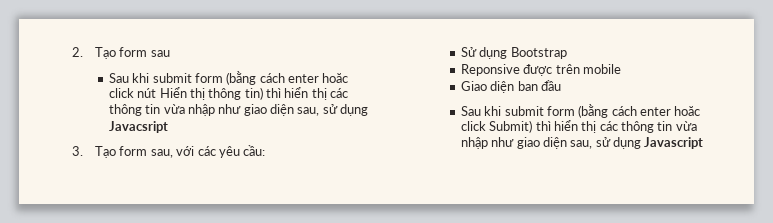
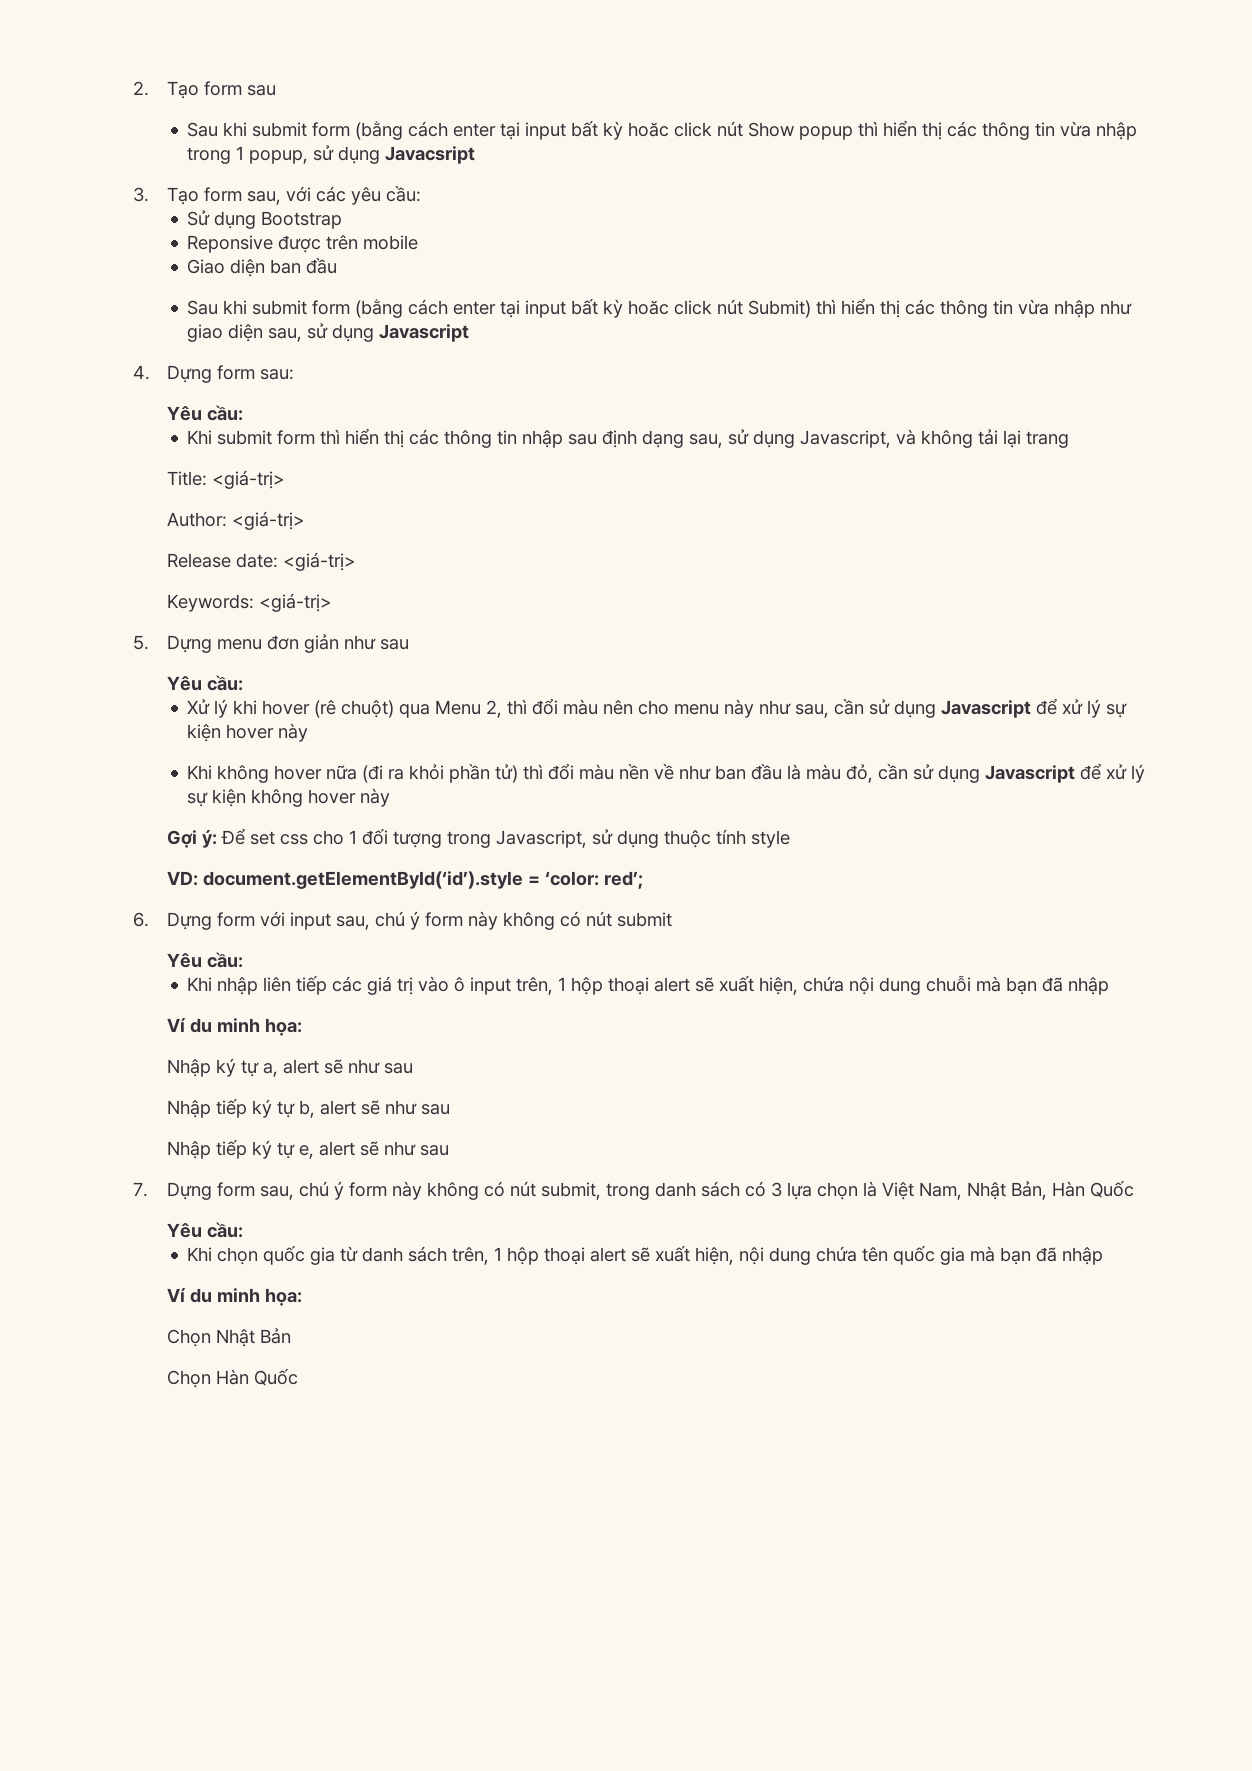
- Sau khi submit form (bằng cách enter hoăc click nút Hiển thị thông tin) thì hiển thị các thông tin vừa nhập như giao diện sau, sử dụng Javacsript
+ Sau khi submit form (bằng cách enter tại input bất kỳ hoăc click nút Show popup thì hiển thị các thông tin vừa nhập trong 1 popup, sử dụng Javacsript
- Sau khi submit form (bằng cách enter hoăc click Submit) thì hiển thị các thông tin vừa nhập như giao diện sau, sử dụng Javascript
+ Sau khi submit form (bằng cách enter tại input bất kỳ hoăc click nút Submit) thì hiển thị các thông tin vừa nhập như giao diện sau, sử dụng Javascript
+ 4. Dựng form sau:
+ Yêu cầu:
+ Khi submit form thì hiển thị các thông tin nhập sau định dạng sau, sử dụng Javascript, và không tải lại trang
+ Title: <giá-trị>
+ Author: <giá-trị>
+ Release date: <giá-trị>
+ Keywords: <giá-trị>
+ 5. Dựng menu đơn giản như sau
+ Yêu cầu:
+ Xử lý khi hover (rê chuột) qua Menu 2, thì đổi màu nên cho menu này như sau, cần sử dụng Javascript để xử lý sự kiện hover này
+ Khi không hover nữa (đi ra khỏi phần tử) thì đổi màu nền về như ban đầu là màu đỏ, cần sử dụng Javascript để xử lý sự kiện không hover này
+ Gợi ý: Để set css cho 1 đối tượng trong Javascript, sử dụng thuộc tính style
+ VD: document.getElementById(‘id’).style = ‘color: red’;
+ 6. Dựng form với input sau, chú ý form này không có nút submit
+ Yêu cầu:
+ Khi nhập liên tiếp các giá trị vào ô input trên, 1 hộp thoại alert sẽ xuất hiện, chứa nội dung chuỗi mà bạn đã nhập
+ Ví du minh họa:
+ Nhập ký tự a, alert sẽ như sau
+ Nhập tiếp ký tự b, alert sẽ như sau
+ Nhập tiếp ký tự e, alert sẽ như sau
+ 7. Dựng form sau, chú ý form này không có nút submit, trong danh sách có 3 lựa chọn là Việt Nam, Nhật Bản, Hàn Quốc
+ Yêu cầu:
+ Khi chọn quốc gia từ danh sách trên, 1 hộp thoại alert sẽ xuất hiện, nội dung chứa tên quốc gia mà bạn đã nhập
+ Ví du minh họa:
+ Chọn Nhật Bản
+ Chọn Hàn Quốc

